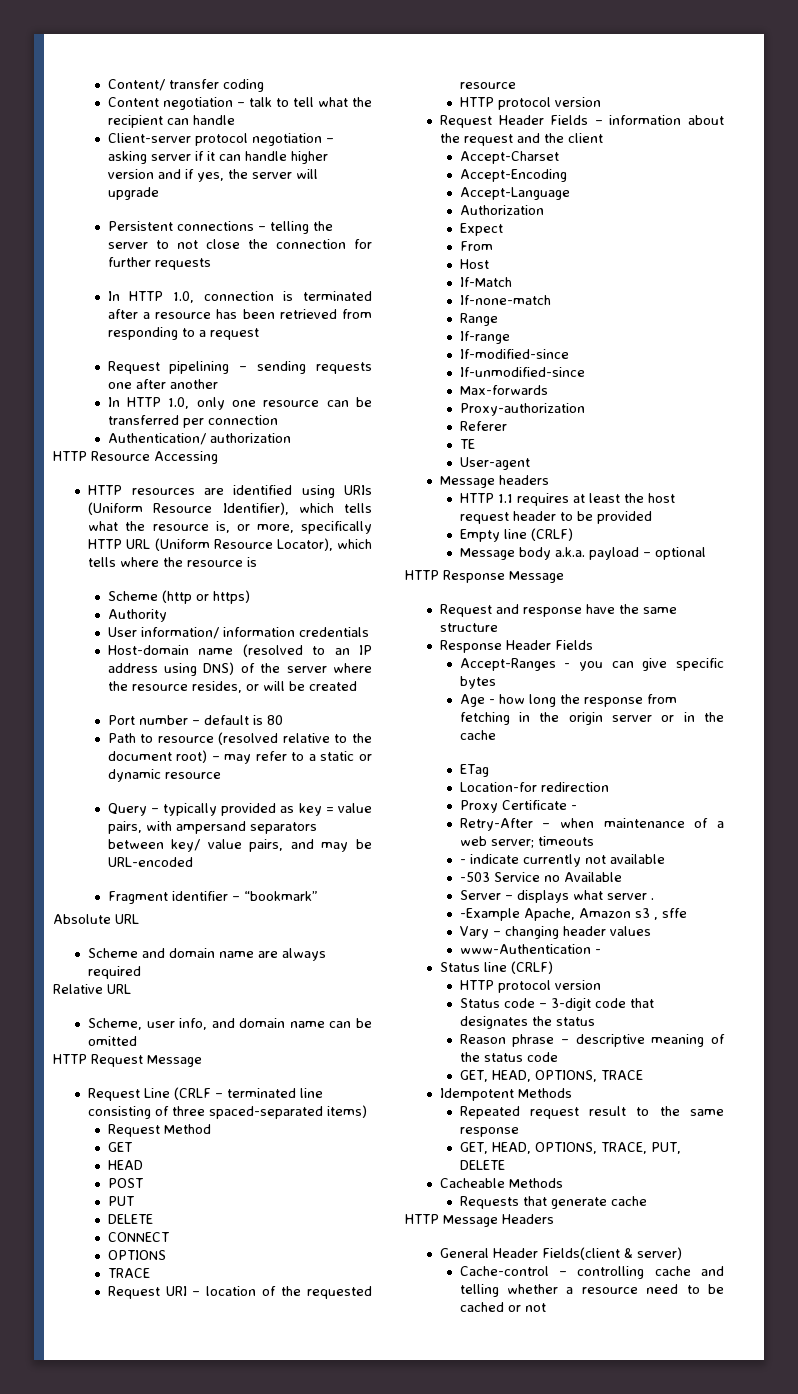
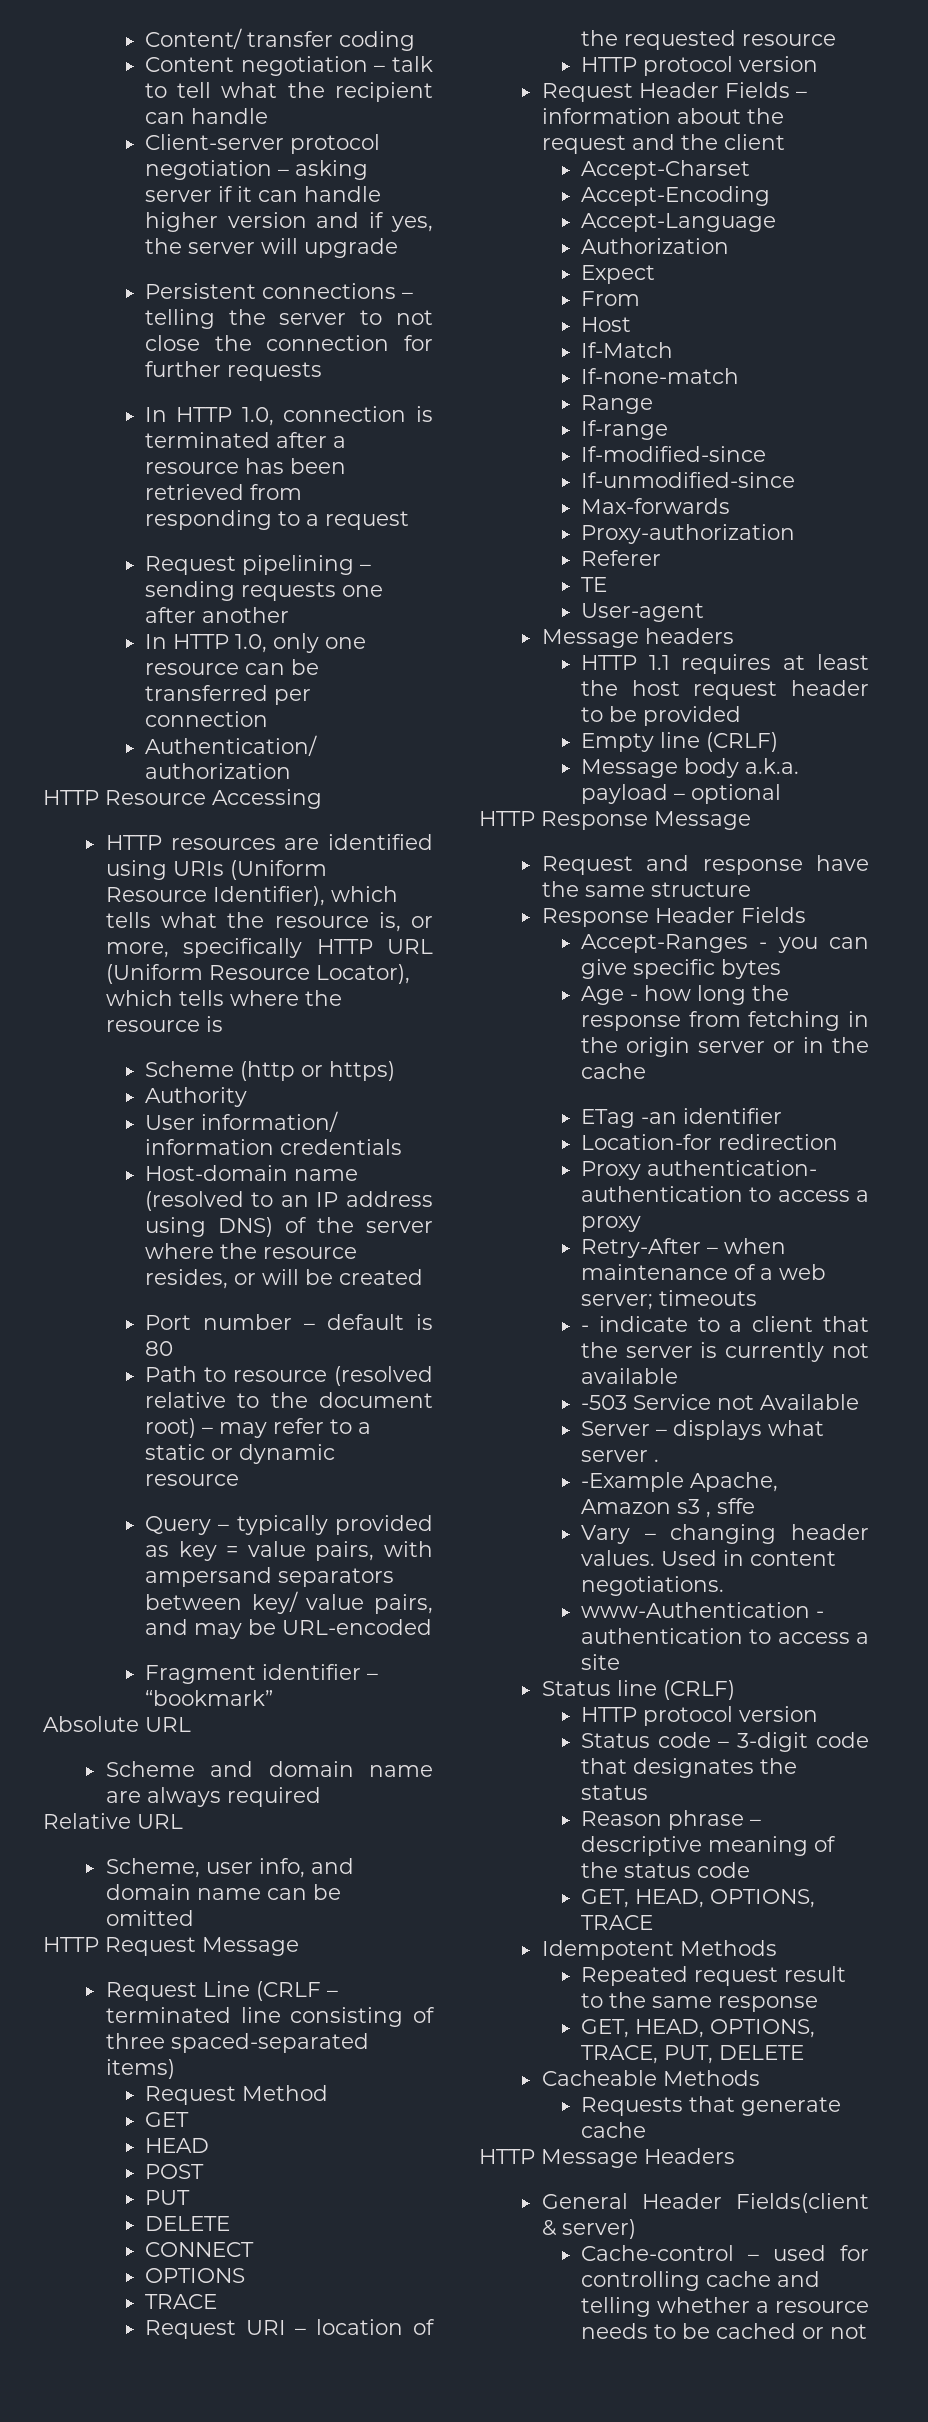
- ETag
+ ETag -an identifier
- Proxy Certificate -
+ Proxy authentication- authentication to access a proxy
- - indicate currently not available
+ - indicate to a client that the server is currently not available
- -503 Service no Available
+ -503 Service not Available
- Vary – changing header values
- www-Authentication -
+ Vary – changing header values. Used in content negotiations.
+ www-Authentication - authentication to access a site
- Cache-control – controlling cache and telling whether a resource need to be cached or not
+ Cache-control – used for controlling cache and telling whether a resource needs to be cached or not

